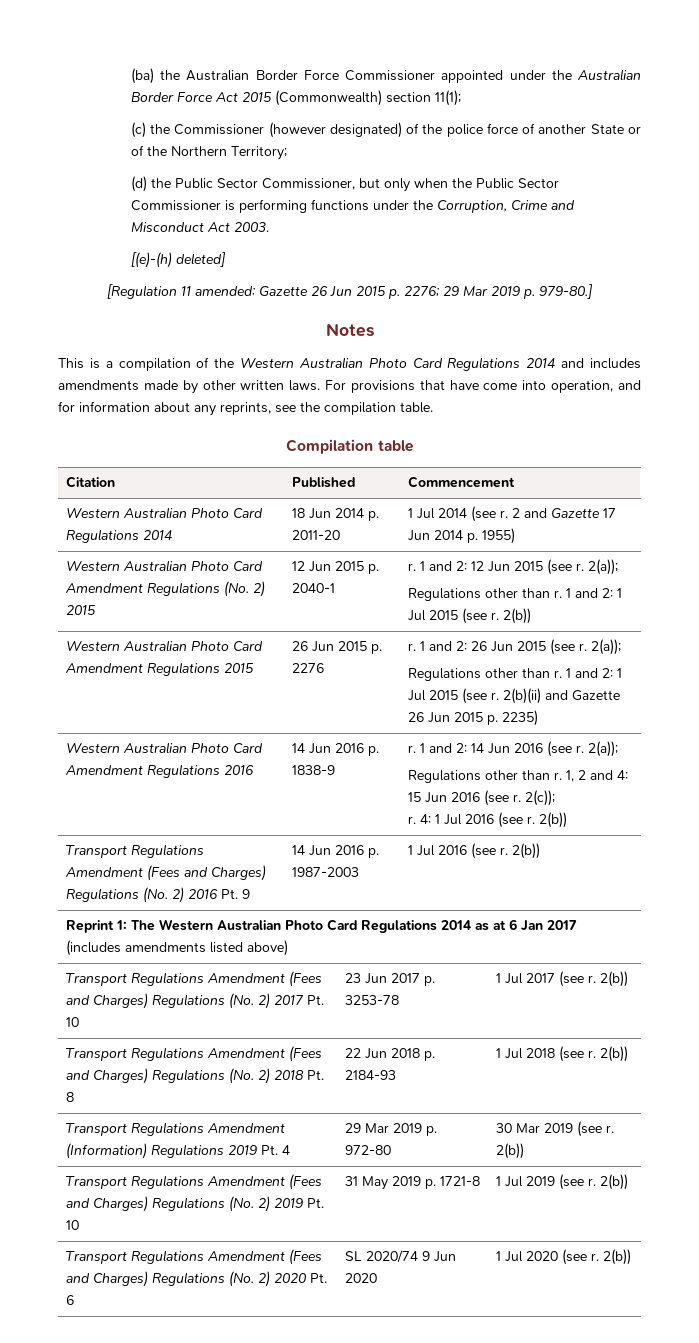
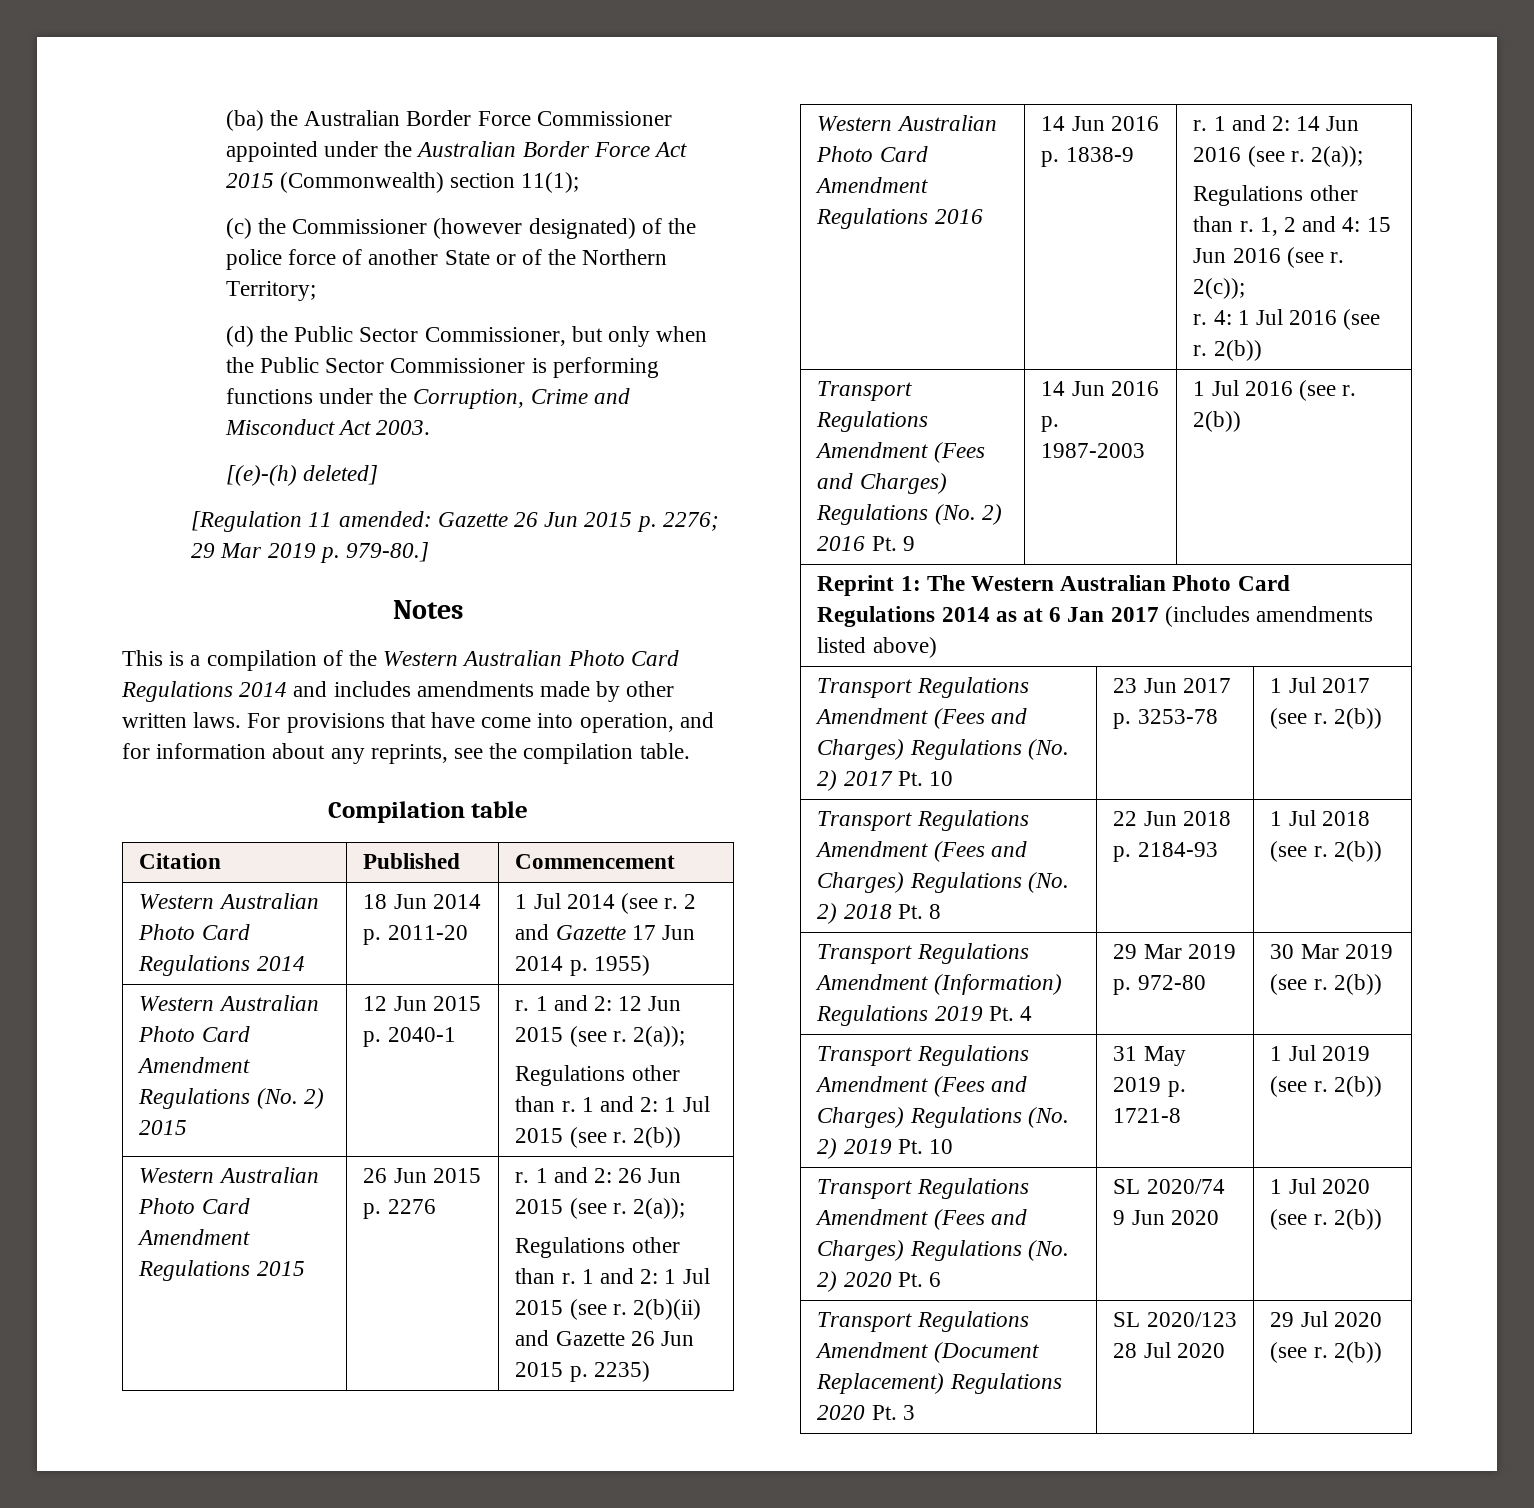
+ Transport Regulations Amendment (Document Replacement) Regulations 2020 Pt. 3 | SL 2020/123 28 Jul 2020 | 29 Jul 2020 (see r. 2(b))

